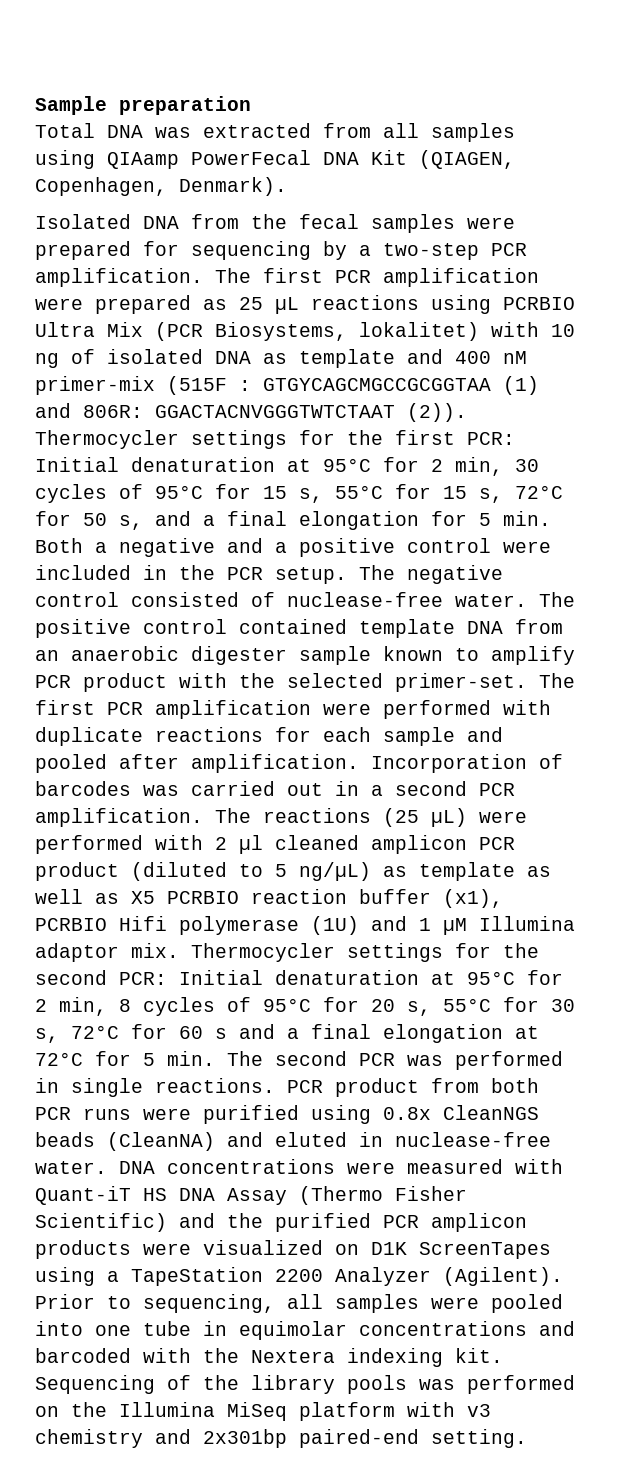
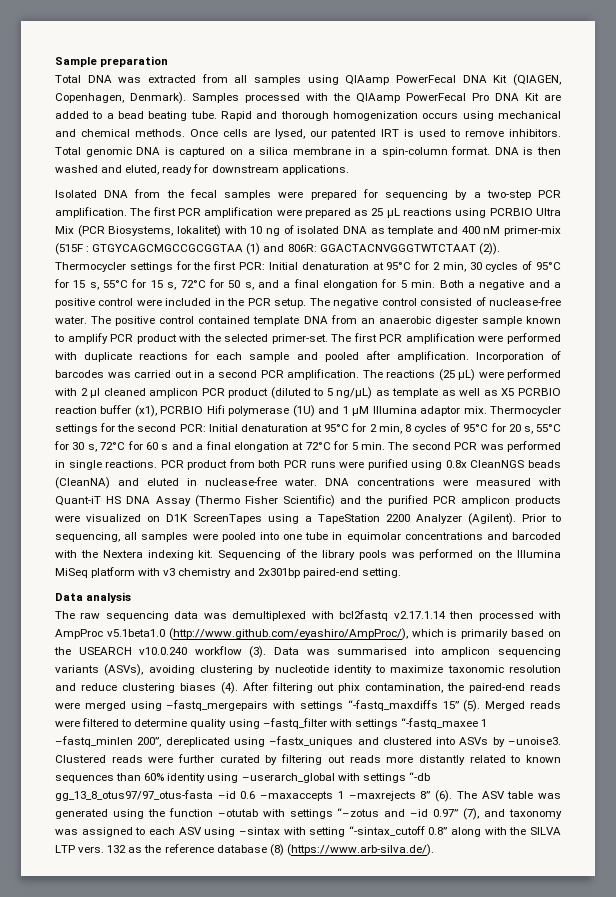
+ Samples processed with the QIAamp PowerFecal Pro DNA Kit are added to a bead beating tube. Rapid and thorough homogenization occurs using mechanical and chemical methods. Once cells are lysed, our patented IRT is used to remove inhibitors. Total genomic DNA is captured on a silica membrane in a spin-column format. DNA is then washed and eluted, ready for downstream applications.
+ Data analysis
+ The raw sequencing data was demultiplexed with bcl2fastq v2.17.1.14 then processed with AmpProc v5.1beta1.0 (http://www.github.com/eyashiro/AmpProc/), which is primarily based on the USEARCH v10.0.240 workflow (3). Data was summarised into amplicon sequencing variants (ASVs), avoiding clustering by nucleotide identity to maximize taxonomic resolution and reduce clustering biases (4). After filtering out phix contamination, the paired-end reads were merged using –fastq_mergepairs with settings “-fastq_maxdiffs 15” (5). Merged reads were filtered to determine quality using –fastq_filter with settings “-fastq_maxee 1 –fastq_minlen 200”, dereplicated using –fastx_uniques and clustered into ASVs by –unoise3. Clustered reads were further curated by filtering out reads more distantly related to known sequences than 60% identity using –userarch_global with settings “-db gg_13_8_otus97/97_otus-fasta –id 0.6 –maxaccepts 1 –maxrejects 8” (6). The ASV table was generated using the function –otutab with settings “–zotus and –id 0.97” (7), and taxonomy was assigned to each ASV using –sintax with setting “-sintax_cutoff 0.8” along with the SILVA LTP vers. 132 as the reference database (8) (https://www.arb-silva.de/).

